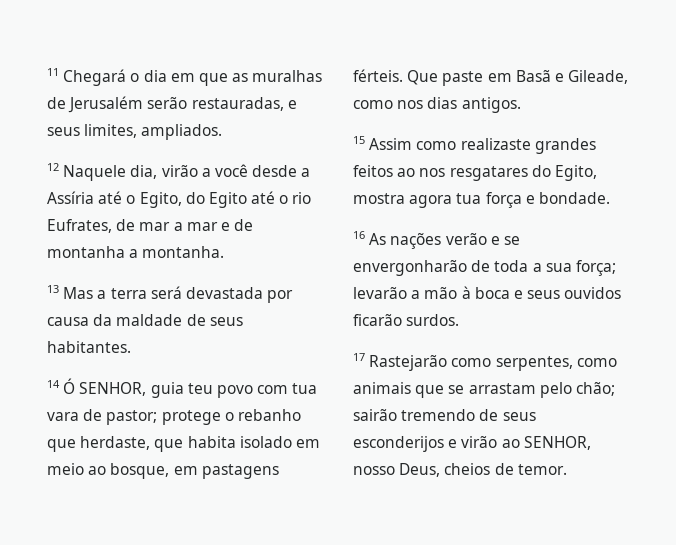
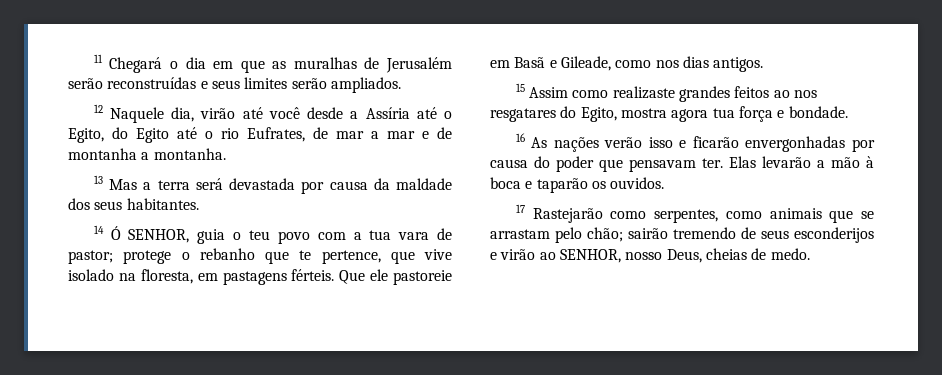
- 11 Chegará o dia em que as muralhas de Jerusalém serão restauradas, e seus limites, ampliados.
+ 11 Chegará o dia em que as muralhas de Jerusalém serão reconstruídas e seus limites serão ampliados.
- 12 Naquele dia, virão a você desde a Assíria até o Egito, do Egito até o rio Eufrates, de mar a mar e de montanha a montanha.
+ 12 Naquele dia, virão até você desde a Assíria até o Egito, do Egito até o rio Eufrates, de mar a mar e de montanha a montanha.
- 13 Mas a terra será devastada por causa da maldade de seus habitantes.
+ 13 Mas a terra será devastada por causa da maldade dos seus habitantes.
- 14 Ó SENHOR, guia teu povo com tua vara de pastor; protege o rebanho que herdaste, que habita isolado em meio ao bosque, em pastagens férteis.
+ 14 Ó SENHOR, guia o teu povo com a tua vara de pastor; protege o rebanho que te pertence, que vive isolado na floresta, em pastagens férteis.
- Que paste em Basã e Gileade, como nos dias antigos.
+ Que ele pastoreie em Basã e Gileade, como nos dias antigos.
- 16 As nações verão e se envergonharão de toda a sua força; levarão a mão à boca e seus ouvidos ficarão surdos.
+ 16 As nações verão isso e ficarão envergonhadas por causa do poder que pensavam ter. Elas levarão a mão à boca e taparão os ouvidos.
- 17 Rastejarão como serpentes, como animais que se arrastam pelo chão; sairão tremendo de seus esconderijos e virão ao SENHOR, nosso Deus, cheios de temor.
+ 17 Rastejarão como serpentes, como animais que se arrastam pelo chão; sairão tremendo de seus esconderijos e virão ao SENHOR, nosso Deus, cheias de medo.

